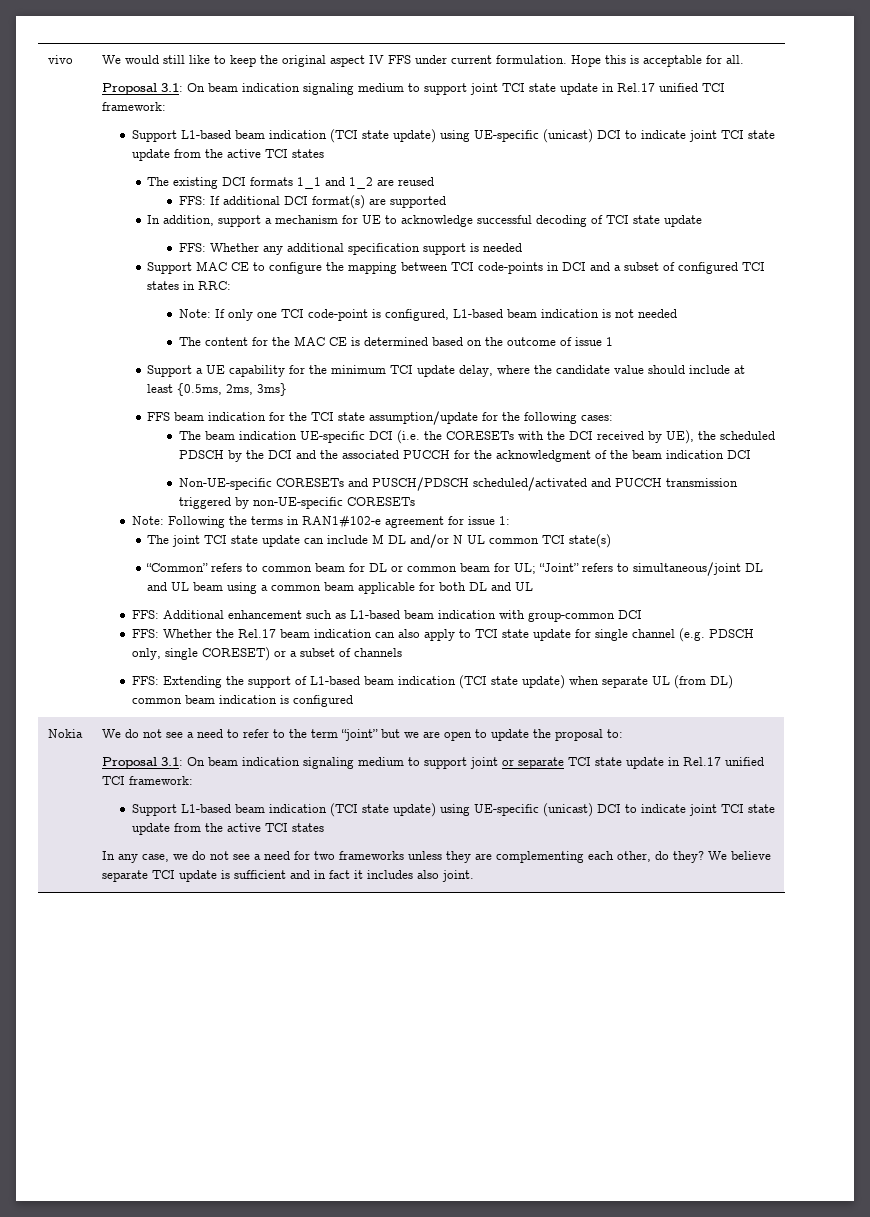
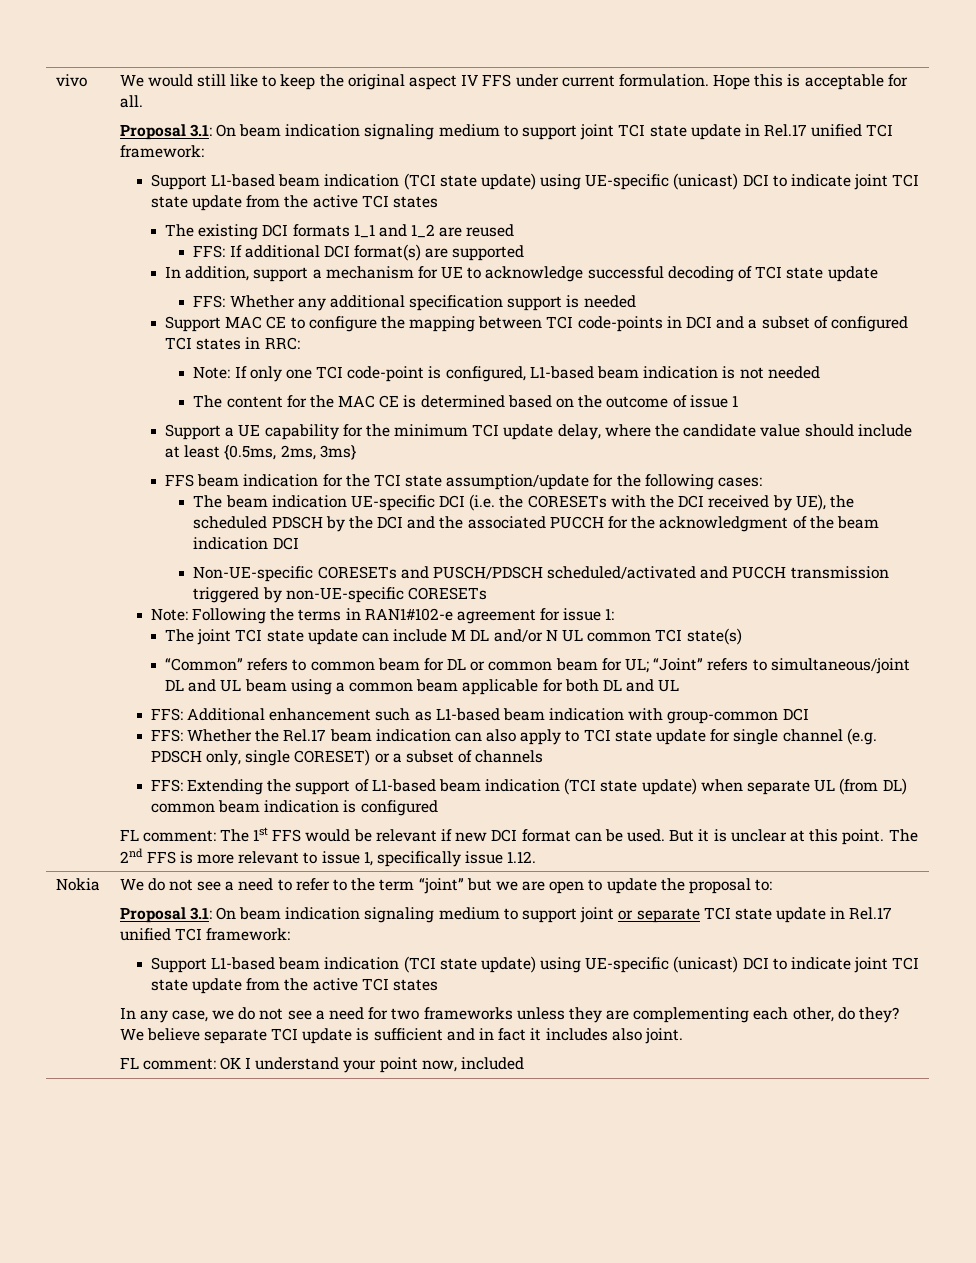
+ FL comment: The 1st FFS would be relevant if new DCI format can be used. But it is unclear at this point. The 2nd FFS is more relevant to issue 1, specifically issue 1.12.
+ FL comment: OK I understand your point now, included

